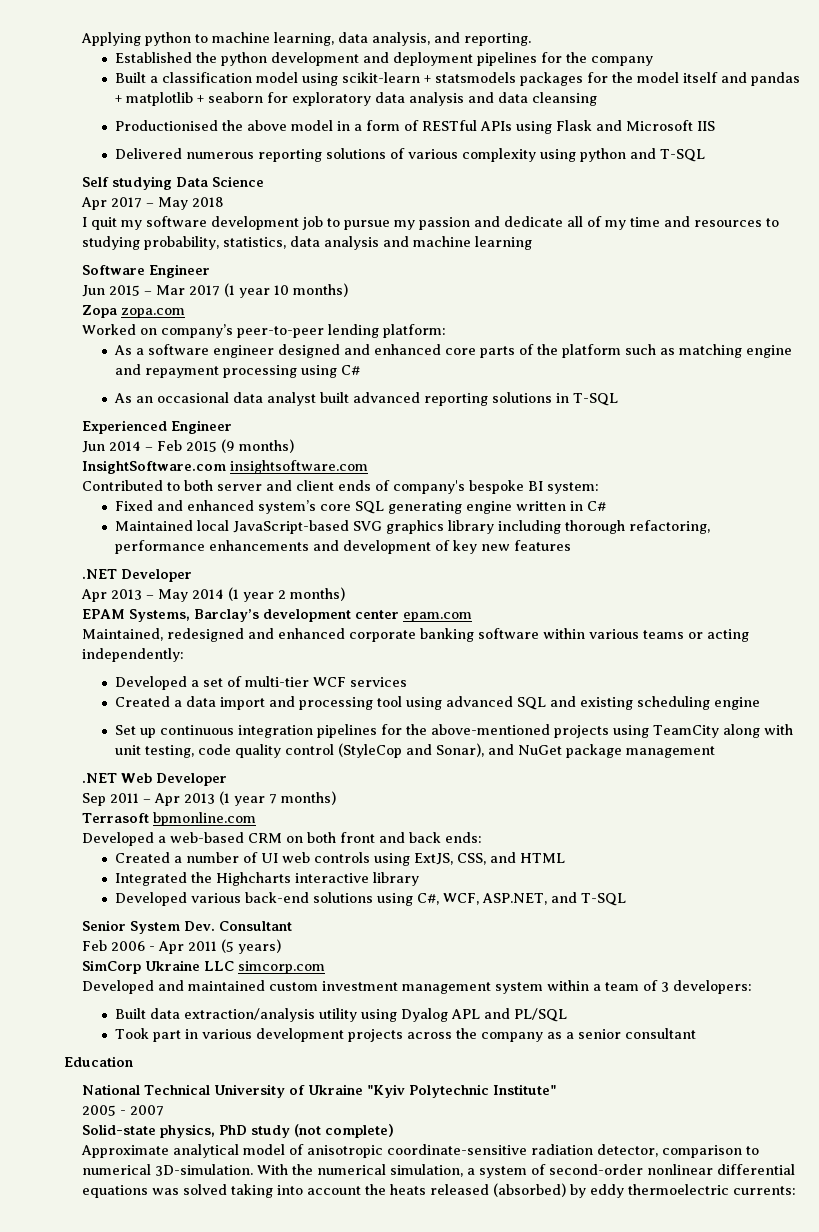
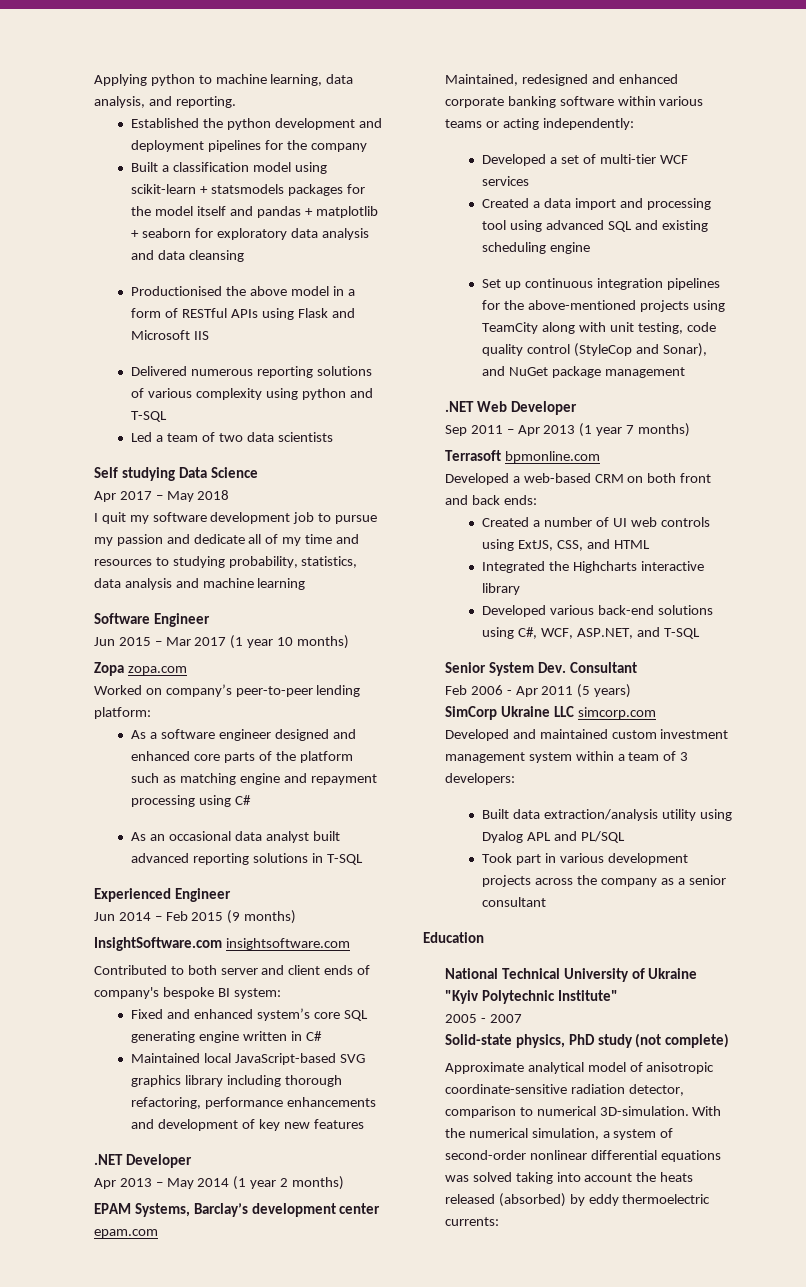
+ Led a team of two data scientists

